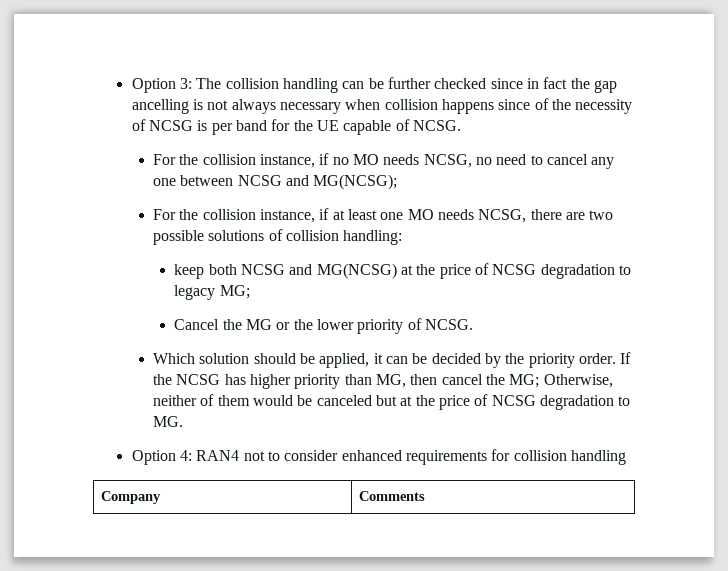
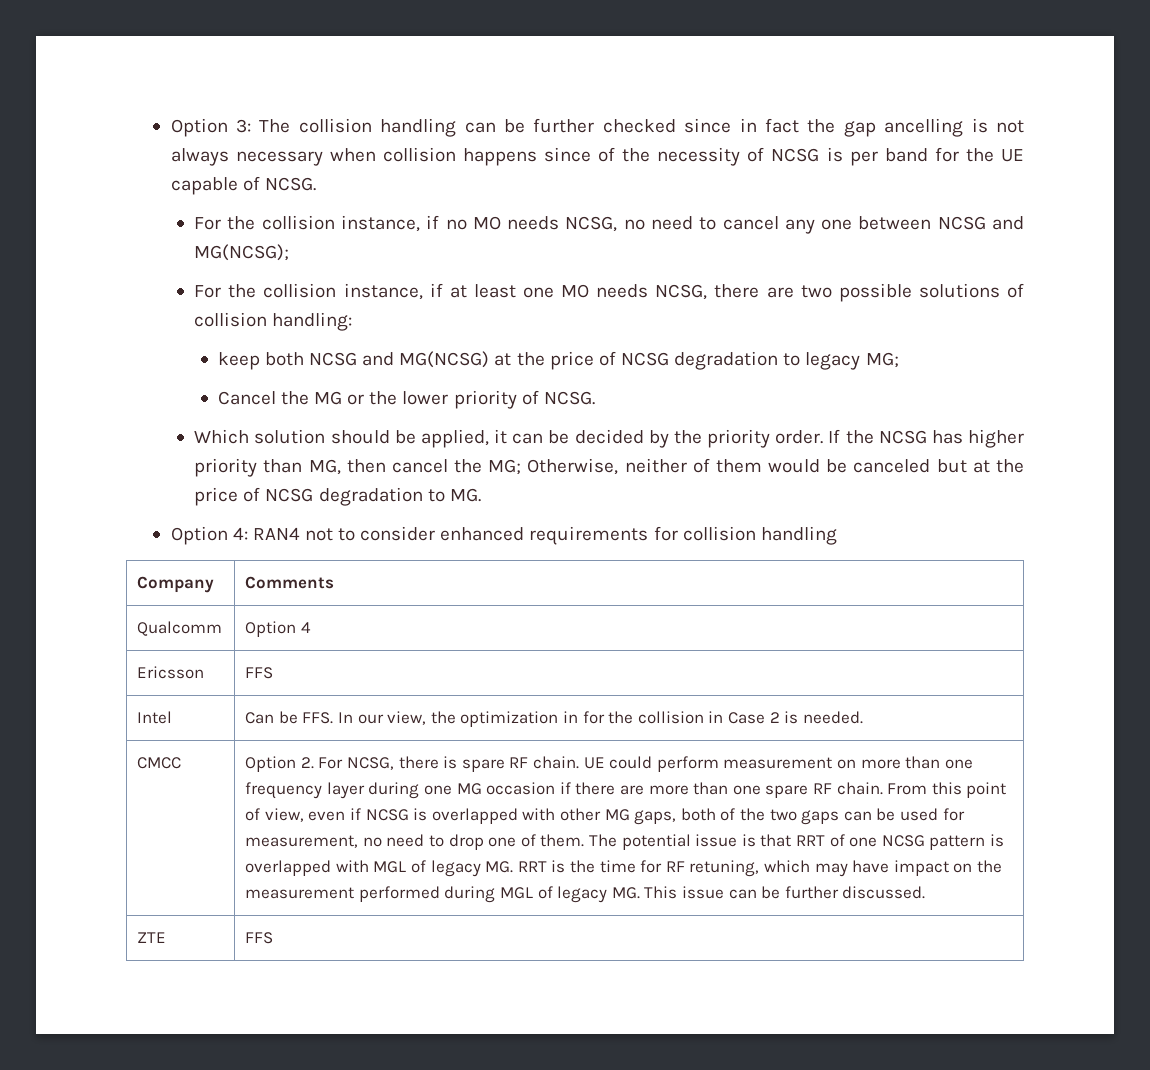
+ Qualcomm | Option 4
+ Ericsson | FFS
+ Intel | Can be FFS. In our view, the optimization in for the collision in Case 2 is needed.
+ CMCC | Option 2. For NCSG, there is spare RF chain. UE could perform measurement on more than one frequency layer during one MG occasion if there are more than one spare RF chain. From this point of view, even if NCSG is overlapped with other MG gaps, both of the two gaps can be used for measurement, no need to drop one of them. The potential issue is that RRT of one NCSG pattern is overlapped with MGL of legacy MG. RRT is the time for RF retuning, which may have impact on the measurement performed during MGL of legacy MG. This issue can be further discussed.
+ ZTE | FFS

